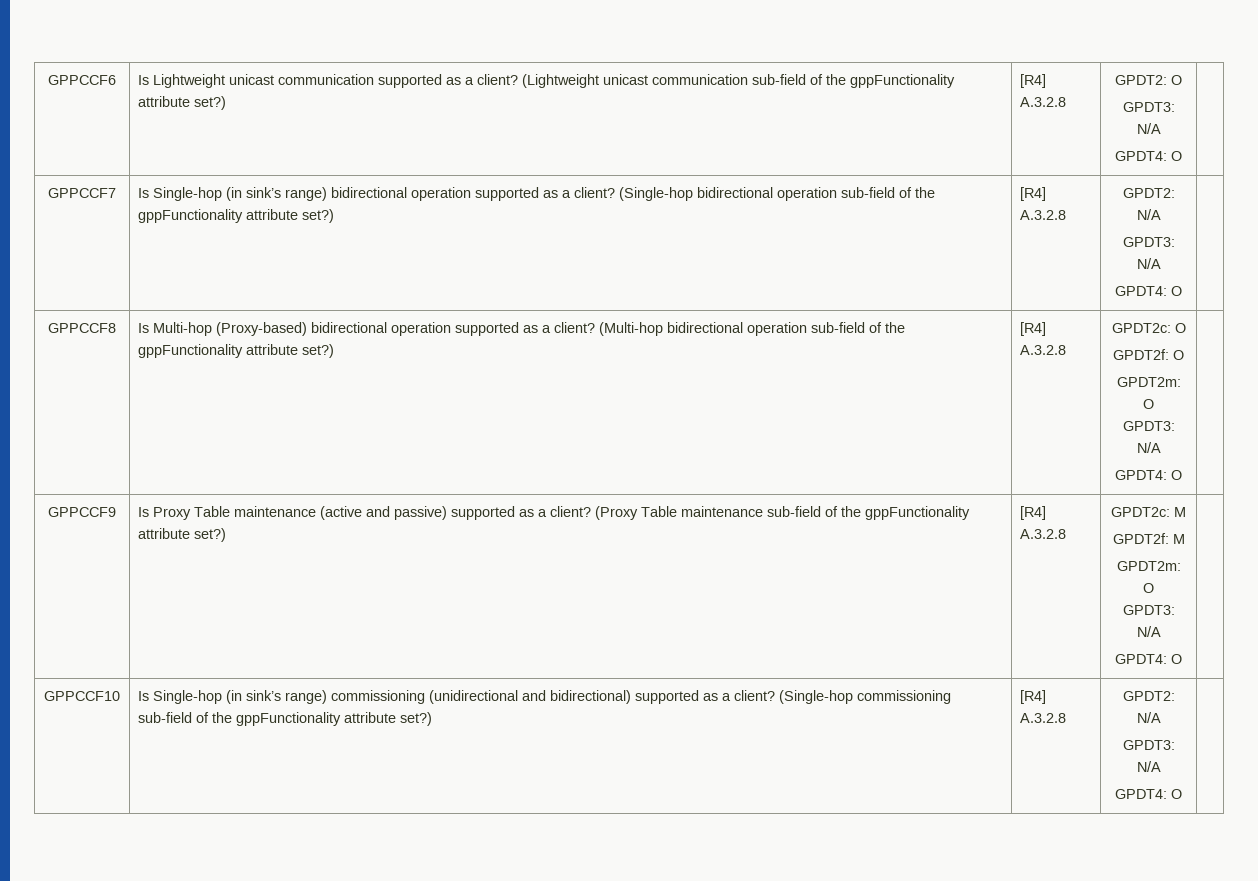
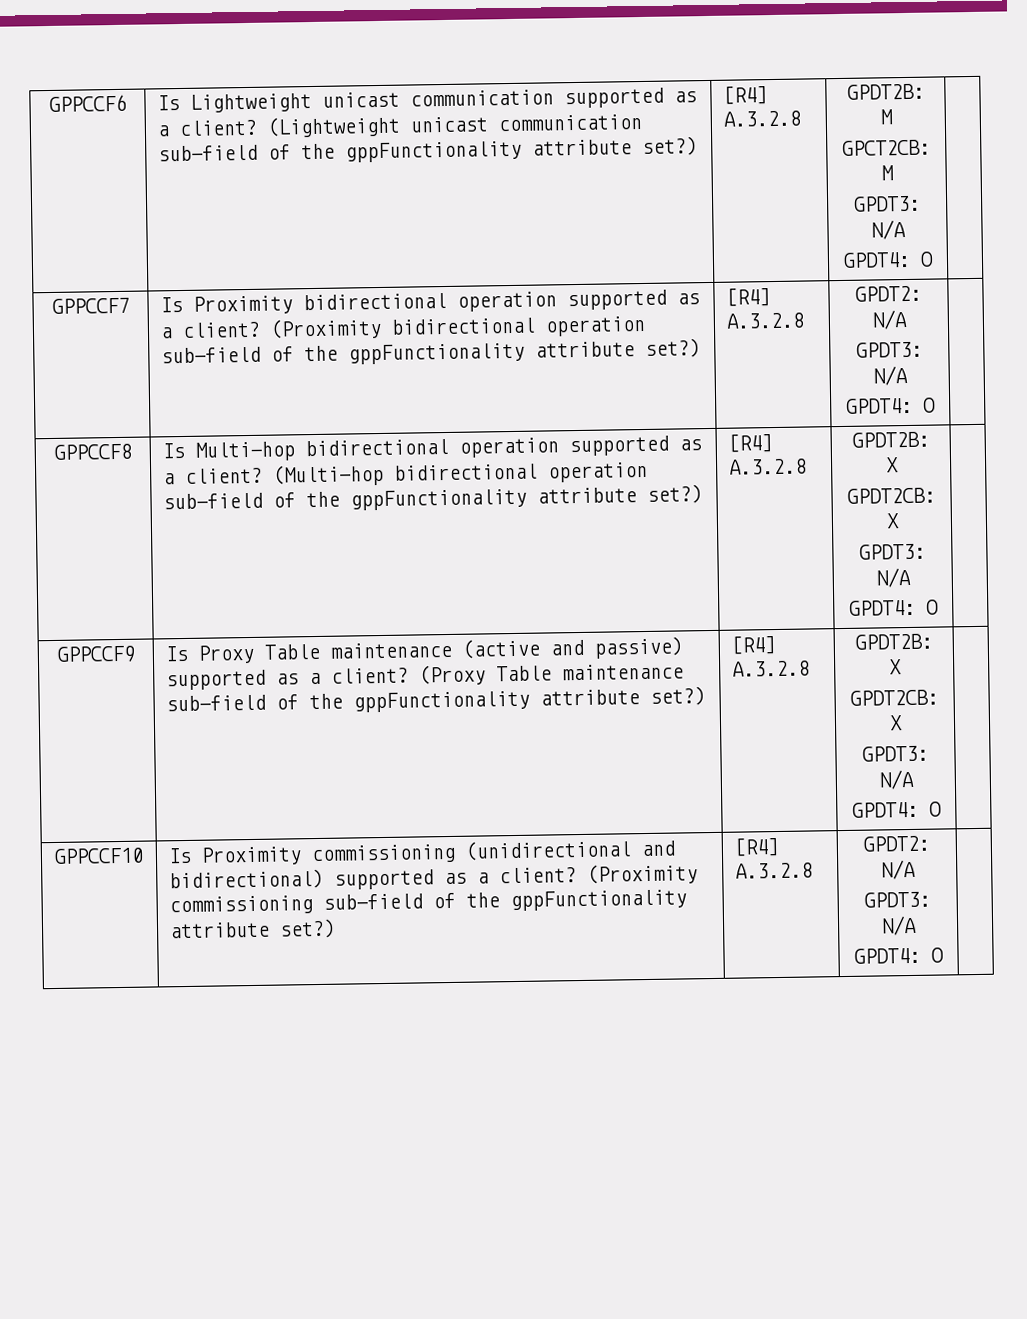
- GPPCCF6 | Is Lightweight unicast communication supported as a client? (Lightweight unicast communication sub-field of the gppFunctionality attribute set?) | [R4] A.3.2.8 | GPDT2: O
+ GPPCCF6 | Is Lightweight unicast communication supported as a client? (Lightweight unicast communication sub-field of the gppFunctionality attribute set?) | [R4] A.3.2.8 | GPDT2B: M
+ GPCT2CB: M
- GPPCCF7 | Is Single-hop (in sink’s range) bidirectional operation supported as a client? (Single-hop bidirectional operation sub-field of the gppFunctionality attribute set?) | [R4] A.3.2.8 | GPDT2: N/A
+ GPPCCF7 | Is Proximity bidirectional operation supported as a client? (Proximity bidirectional operation sub-field of the gppFunctionality attribute set?) | [R4] A.3.2.8 | GPDT2: N/A
- GPPCCF8 | Is Multi-hop (Proxy-based) bidirectional operation supported as a client? (Multi-hop bidirectional operation sub-field of the gppFunctionality attribute set?) | [R4] A.3.2.8 | GPDT2c: O
- GPDT2f: O
- GPDT2m: O
+ GPPCCF8 | Is Multi-hop bidirectional operation supported as a client? (Multi-hop bidirectional operation sub-field of the gppFunctionality attribute set?) | [R4] A.3.2.8 | GPDT2B: X
+ GPDT2CB: X
- GPPCCF9 | Is Proxy Table maintenance (active and passive) supported as a client? (Proxy Table maintenance sub-field of the gppFunctionality attribute set?) | [R4] A.3.2.8 | GPDT2c: M
- GPDT2f: M
- GPDT2m: O
+ GPPCCF9 | Is Proxy Table maintenance (active and passive) supported as a client? (Proxy Table maintenance sub-field of the gppFunctionality attribute set?) | [R4] A.3.2.8 | GPDT2B: X
+ GPDT2CB: X
- GPPCCF10 | Is Single-hop (in sink’s range) commissioning (unidirectional and bidirectional) supported as a client? (Single-hop commissioning sub-field of the gppFunctionality attribute set?) | [R4] A.3.2.8 | GPDT2: N/A
+ GPPCCF10 | Is Proximity commissioning (unidirectional and bidirectional) supported as a client? (Proximity commissioning sub-field of the gppFunctionality attribute set?) | [R4] A.3.2.8 | GPDT2: N/A

